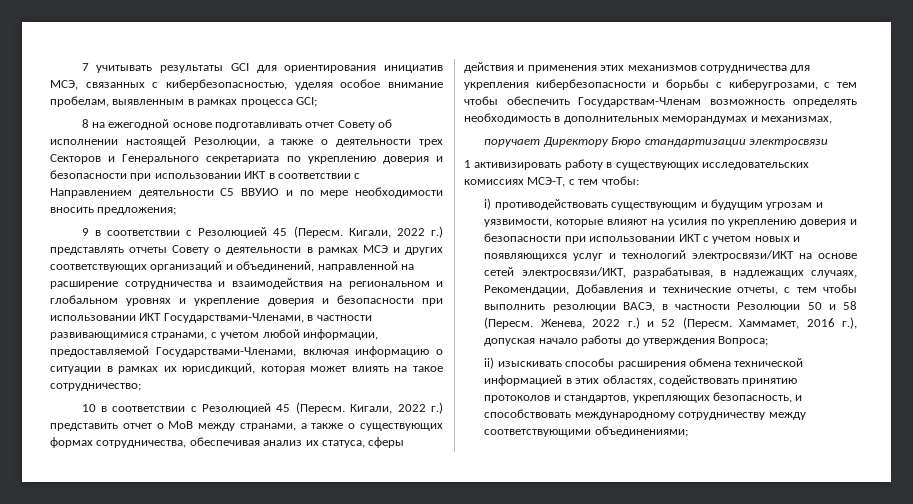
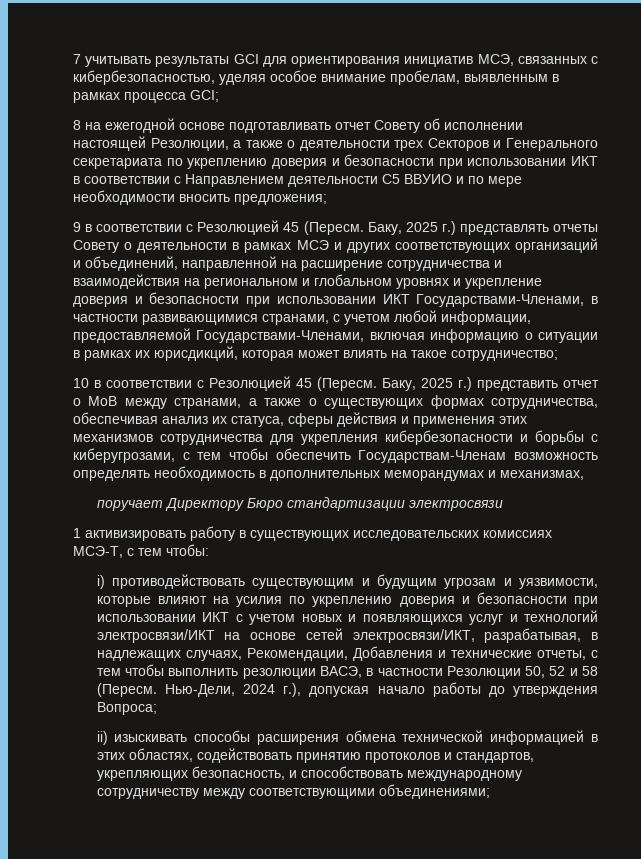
- Кигали, 2022 г.) представлять отчеты Совету о деятельности в рамках МСЭ и других соответствующих организаций и объединений, направленной на расширение сотрудничества и взаимодействия на региональном и глобальном уровнях и укрепление доверия и безопасности при использовании ИКТ Государствами-Членами, в частности развивающимися странами, с учетом любой информации, предоставляемой Государствами-Членами, включая информацию о ситуации в рамках их юрисдикций, которая может влиять на такое сотрудничество;
+ Баку, 2025 г.) представлять отчеты Совету о деятельности в рамках МСЭ и других соответствующих организаций и объединений, направленной на расширение сотрудничества и взаимодействия на региональном и глобальном уровнях и укрепление доверия и безопасности при использовании ИКТ Государствами-Членами, в частности развивающимися странами, с учетом любой информации, предоставляемой Государствами-Членами, включая информацию о ситуации в рамках их юрисдикций, которая может влиять на такое сотрудничество;
- Кигали, 2022 г.) представить отчет о МоВ между странами, а также о существующих формах сотрудничества, обеспечивая анализ их статуса, сферы действия и применения этих механизмов сотрудничества для укрепления кибербезопасности и борьбы с киберугрозами, с тем чтобы обеспечить Государствам-Членам возможность определять необходимость в дополнительных меморандумах и механизмах,
+ Баку, 2025 г.) представить отчет о МоВ между странами, а также о существующих формах сотрудничества, обеспечивая анализ их статуса, сферы действия и применения этих механизмов сотрудничества для укрепления кибербезопасности и борьбы с киберугрозами, с тем чтобы обеспечить Государствам-Членам возможность определять необходимость в дополнительных меморандумах и механизмах,
- i) противодействовать существующим и будущим угрозам и уязвимости, которые влияют на усилия по укреплению доверия и безопасности при использовании ИКТ с учетом новых и появляющихся услуг и технологий электросвязи/ИКТ на основе сетей электросвязи/ИКТ, разрабатывая, в надлежащих случаях, Рекомендации, Добавления и технические отчеты, с тем чтобы выполнить резолюции ВАСЭ, в частности Резолюции 50 и 58 (Пересм.
+ i) противодействовать существующим и будущим угрозам и уязвимости, которые влияют на усилия по укреплению доверия и безопасности при использовании ИКТ с учетом новых и появляющихся услуг и технологий электросвязи/ИКТ на основе сетей электросвязи/ИКТ, разрабатывая, в надлежащих случаях, Рекомендации, Добавления и технические отчеты, с тем чтобы выполнить резолюции ВАСЭ, в частности Резолюции 50, 52 и 58 (Пересм.
- Женева, 2022 г.) и 52 (Пересм. Хаммамет, 2016 г.), допуская начало работы до утверждения Вопроса;
+ Нью-Дели, 2024 г.), допуская начало работы до утверждения Вопроса;

